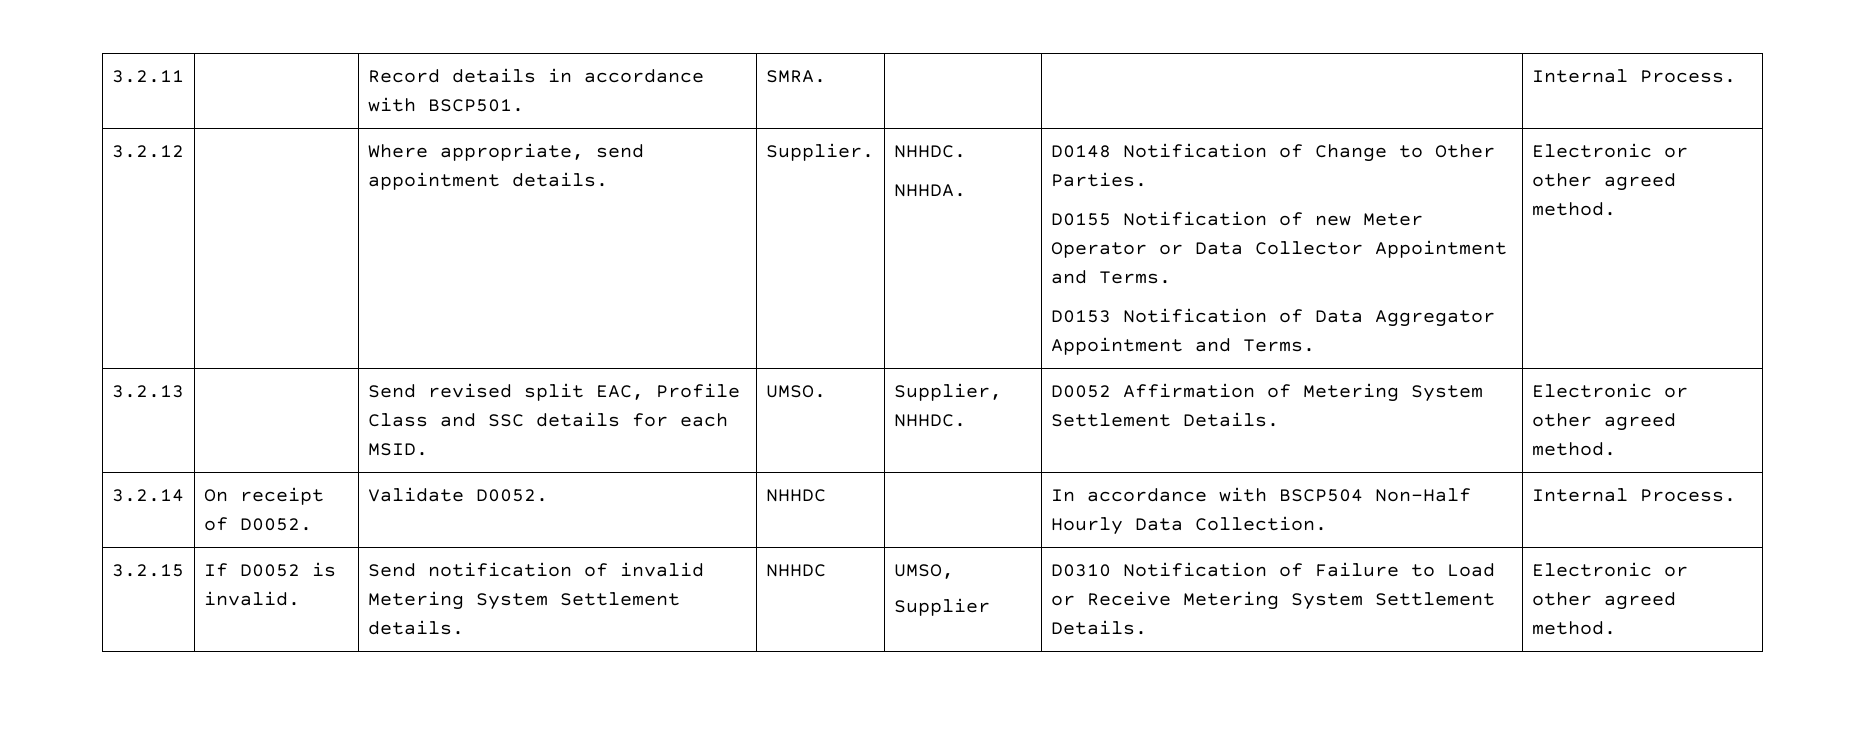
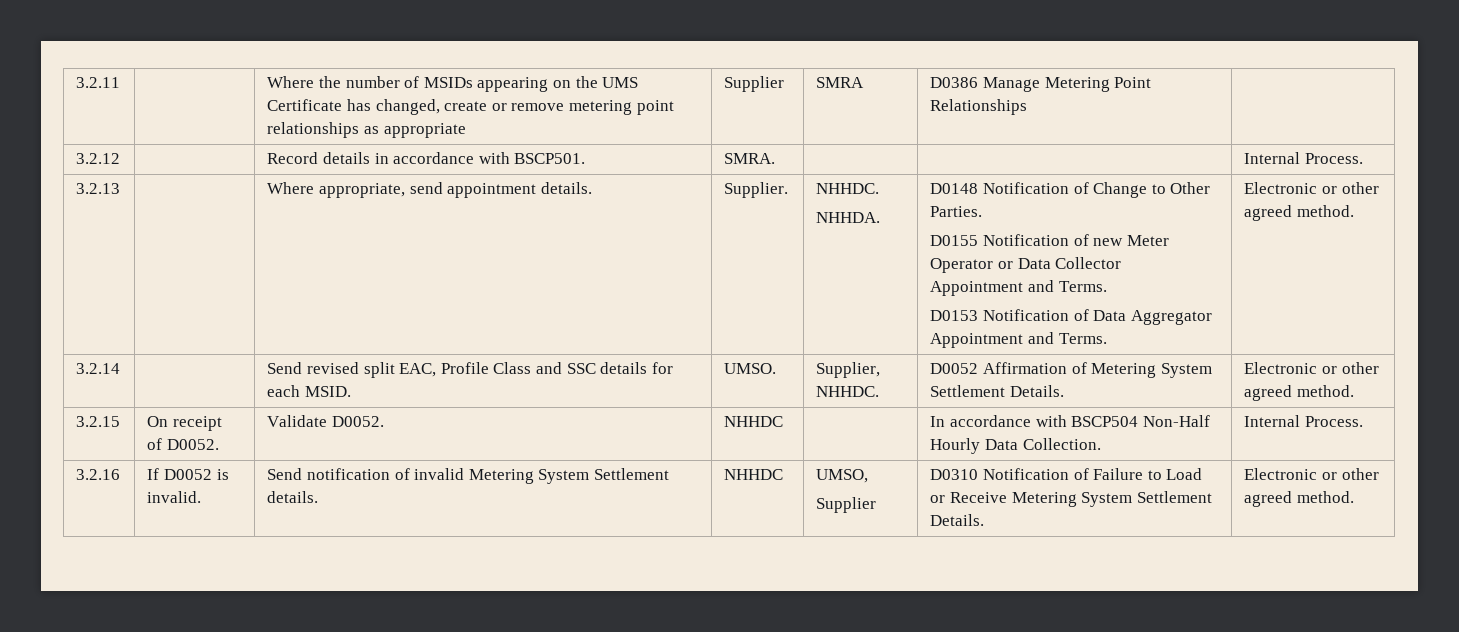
- 3.2.11 | | Record details in accordance with BSCP501. | SMRA. | | | Internal Process.
+ 3.2.11 | | Where the number of MSIDs appearing on the UMS Certificate has changed, create or remove metering point relationships as appropriate | Supplier | SMRA | D0386 Manage Metering Point Relationships |
+ 3.2.12 | | Record details in accordance with BSCP501. | SMRA. | | | Internal Process.
- 3.2.12
+ 3.2.13
- 3.2.13 | | Send revised split EAC, Profile Class and SSC details for each MSID. | UMSO. | Supplier, NHHDC. | D0052 Affirmation of Metering System Settlement Details. | Electronic or other agreed method.
+ 3.2.14 | | Send revised split EAC, Profile Class and SSC details for each MSID. | UMSO. | Supplier, NHHDC. | D0052 Affirmation of Metering System Settlement Details. | Electronic or other agreed method.
- 3.2.14 | On receipt of D0052. | Validate D0052. | NHHDC | | In accordance with BSCP504 Non-Half Hourly Data Collection. | Internal Process.
+ 3.2.15 | On receipt of D0052. | Validate D0052. | NHHDC | | In accordance with BSCP504 Non-Half Hourly Data Collection. | Internal Process.
- 3.2.15 | If D0052 is invalid. | Send notification of invalid Metering System Settlement details. | NHHDC | UMSO,
+ 3.2.16 | If D0052 is invalid. | Send notification of invalid Metering System Settlement details. | NHHDC | UMSO,

